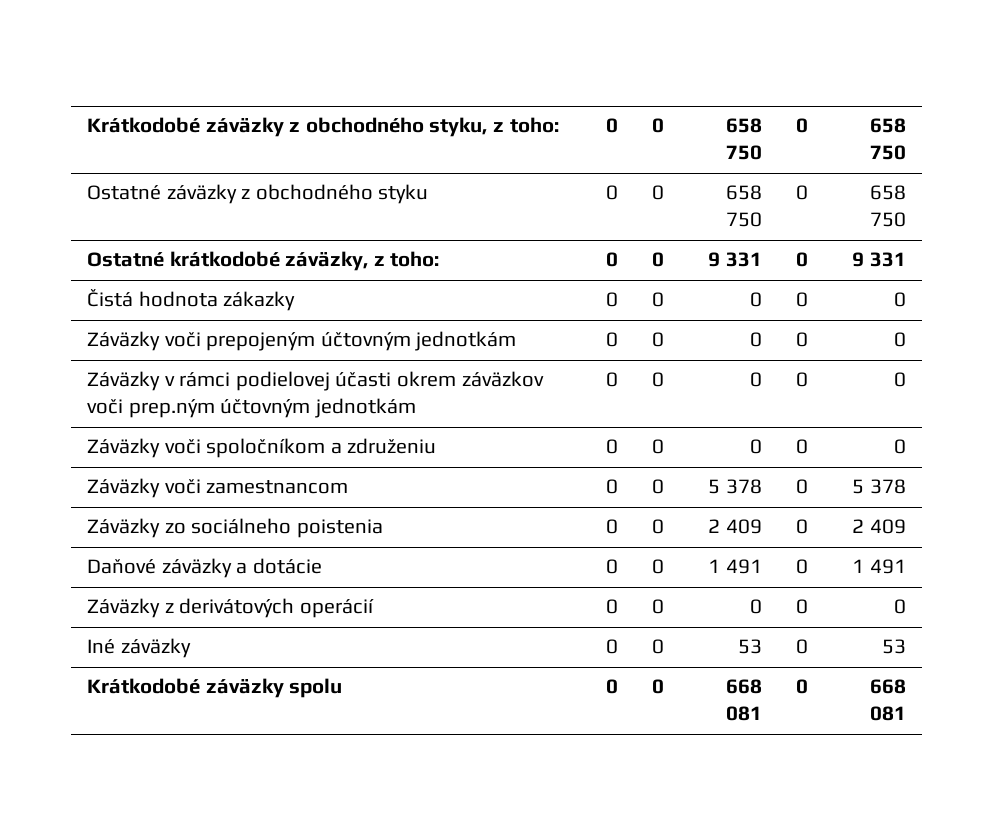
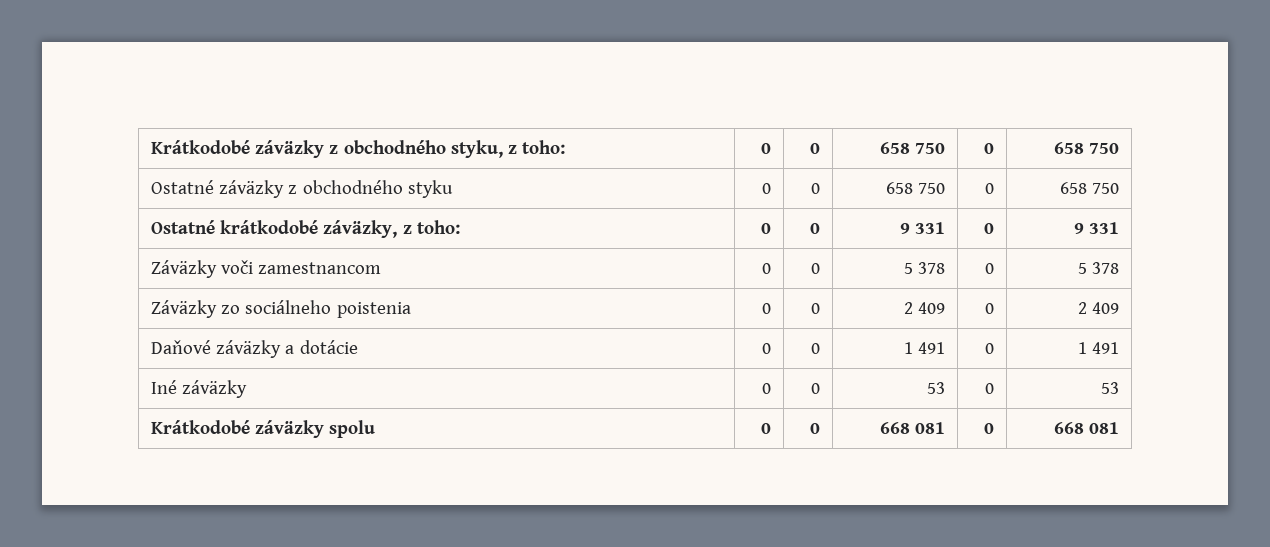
- Čistá hodnota zákazky | 0 | 0 | 0 | 0 | 0
- Záväzky voči prepojeným účtovným jednotkám | 0 | 0 | 0 | 0 | 0
- Záväzky v rámci podielovej účasti okrem záväzkov voči prep.ným účtovným jednotkám | 0 | 0 | 0 | 0 | 0
- Záväzky voči spoločníkom a združeniu | 0 | 0 | 0 | 0 | 0
- Záväzky z derivátových operácií | 0 | 0 | 0 | 0 | 0

